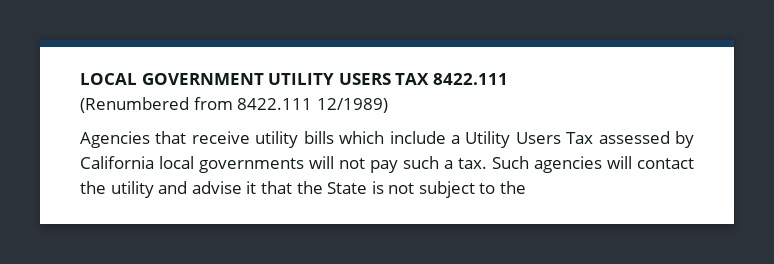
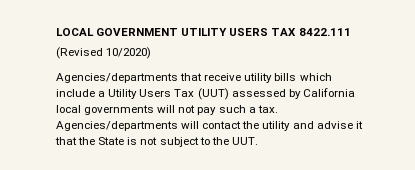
- (Renumbered from 8422.111 12/1989)
- Agencies that receive utility bills which include a Utility Users Tax assessed by California local governments will not pay such a tax.
+ (Revised 10/2020)
+ Agencies/departments that receive utility bills which include a Utility Users Tax (UUT) assessed by California local governments will not pay such a tax.
- Such agencies will contact the utility and advise it that the State is not subject to the
+ Agencies/departments will contact the utility and advise it that the State is not subject to the UUT.

